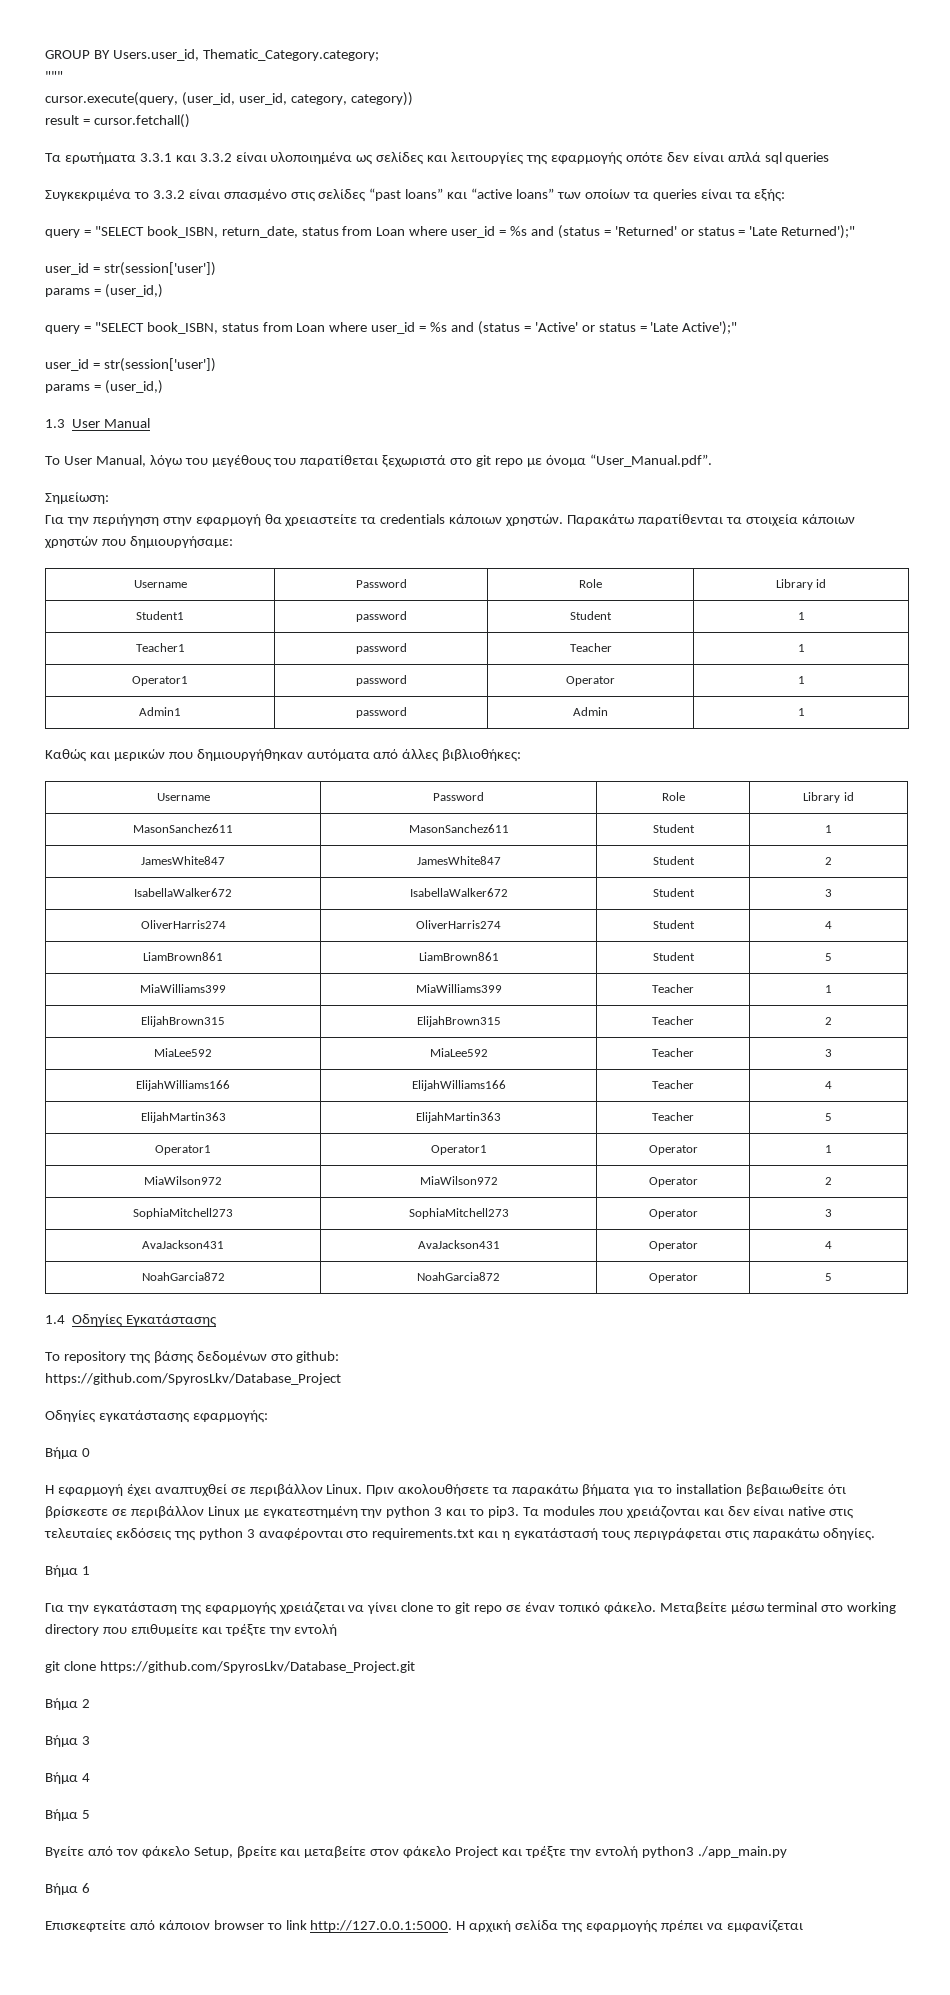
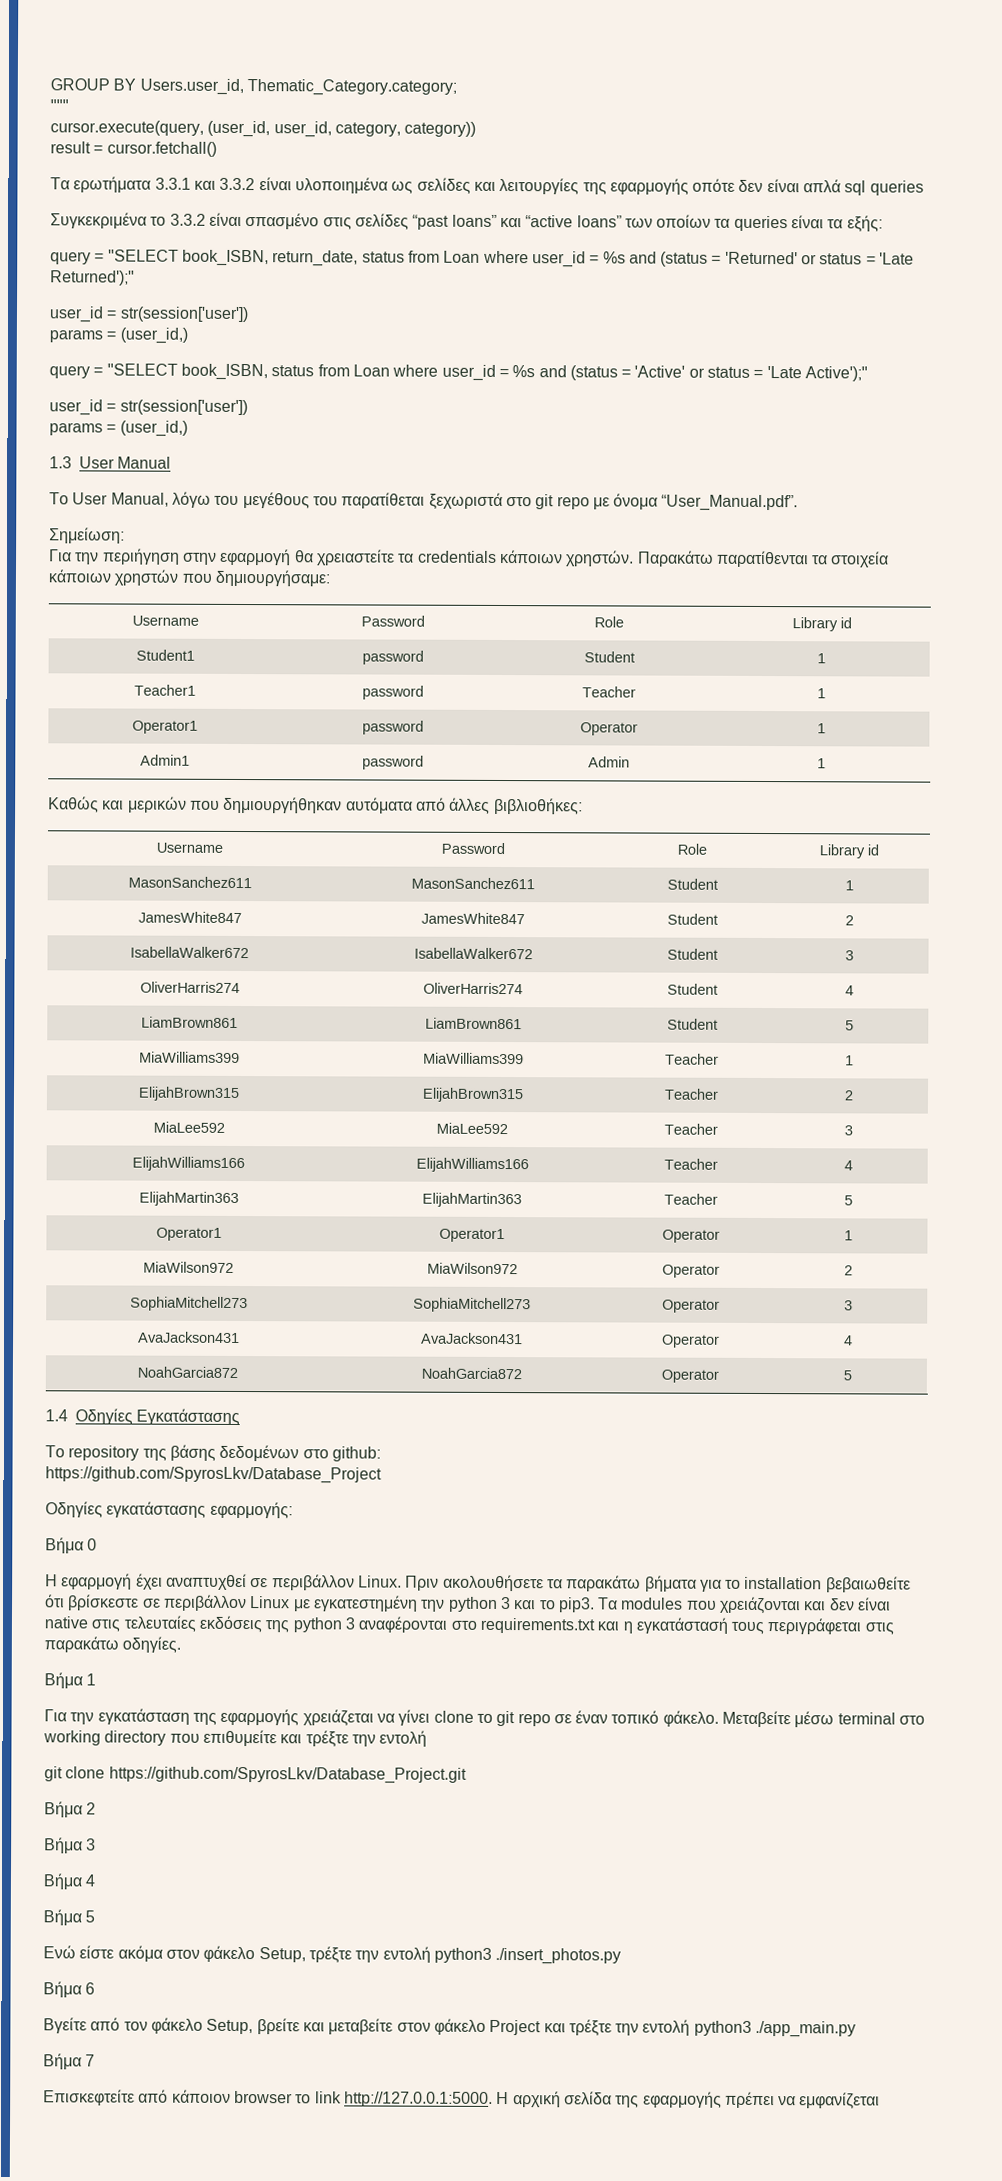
+ Ενώ είστε ακόμα στον φάκελο Setup, τρέξτε την εντολή python3 ./insert_photos.py
+ Βήμα 6
- Βήμα 6
+ Βήμα 7

